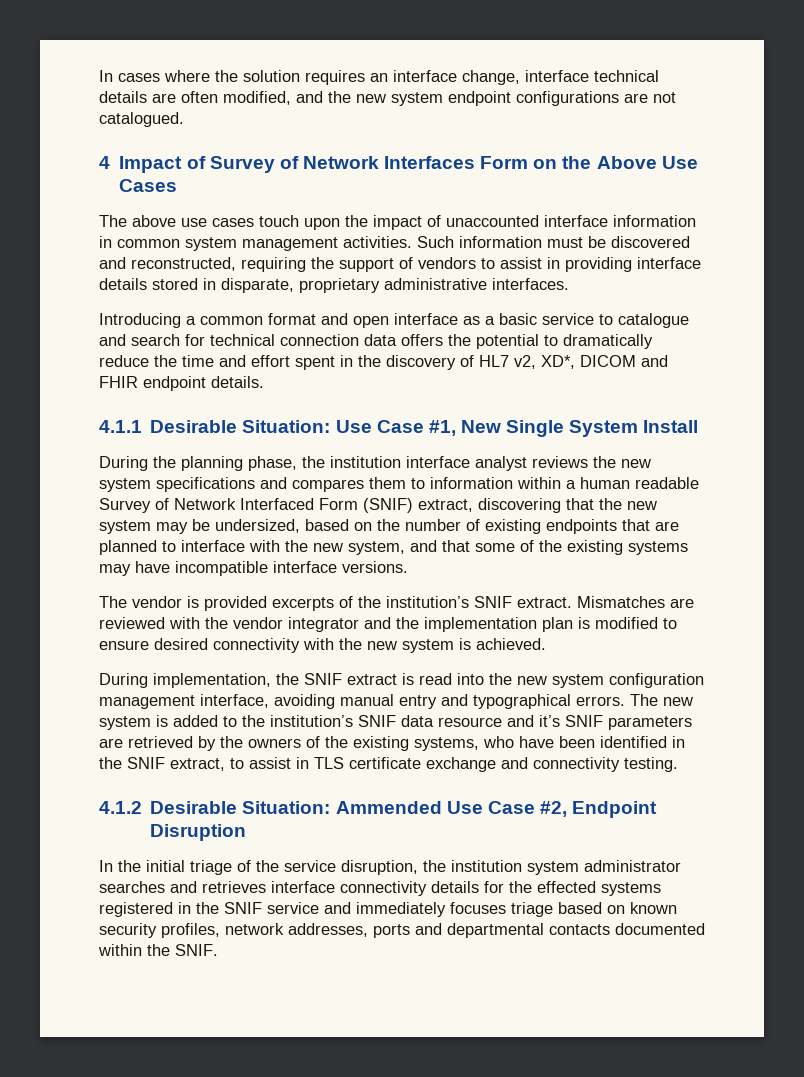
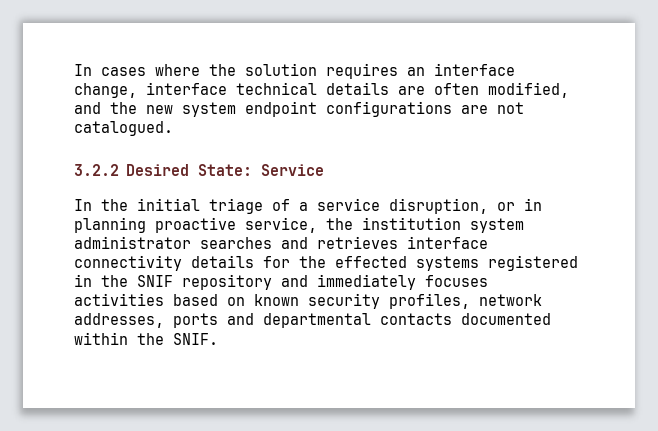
- 4 Impact of Survey of Network Interfaces Form on the Above Use Cases
- The above use cases touch upon the impact of unaccounted interface information in common system management activities. Such information must be discovered and reconstructed, requiring the support of vendors to assist in providing interface details stored in disparate, proprietary administrative interfaces.
- Introducing a common format and open interface as a basic service to catalogue and search for technical connection data offers the potential to dramatically reduce the time and effort spent in the discovery of HL7 v2, XD*, DICOM and FHIR endpoint details.
- 4.1.1 Desirable Situation: Use Case #1, New Single System Install
- During the planning phase, the institution interface analyst reviews the new system specifications and compares them to information within a human readable Survey of Network Interfaced Form (SNIF) extract, discovering that the new system may be undersized, based on the number of existing endpoints that are planned to interface with the new system, and that some of the existing systems may have incompatible interface versions.
- The vendor is provided excerpts of the institution’s SNIF extract. Mismatches are reviewed with the vendor integrator and the implementation plan is modified to ensure desired connectivity with the new system is achieved.
- During implementation, the SNIF extract is read into the new system configuration management interface, avoiding manual entry and typographical errors. The new system is added to the institution’s SNIF data resource and it’s SNIF parameters are retrieved by the owners of the existing systems, who have been identified in the SNIF extract, to assist in TLS certificate exchange and connectivity testing.
- 4.1.2 Desirable Situation: Ammended Use Case #2, Endpoint Disruption
+ 3.2.2 Desired State: Service
- In the initial triage of the service disruption, the institution system administrator searches and retrieves interface connectivity details for the effected systems registered in the SNIF service and immediately focuses triage based on known security profiles, network addresses, ports and departmental contacts documented within the SNIF.
+ In the initial triage of a service disruption, or in planning proactive service, the institution system administrator searches and retrieves interface connectivity details for the effected systems registered in the SNIF repository and immediately focuses activities based on known security profiles, network addresses, ports and departmental contacts documented within the SNIF.

